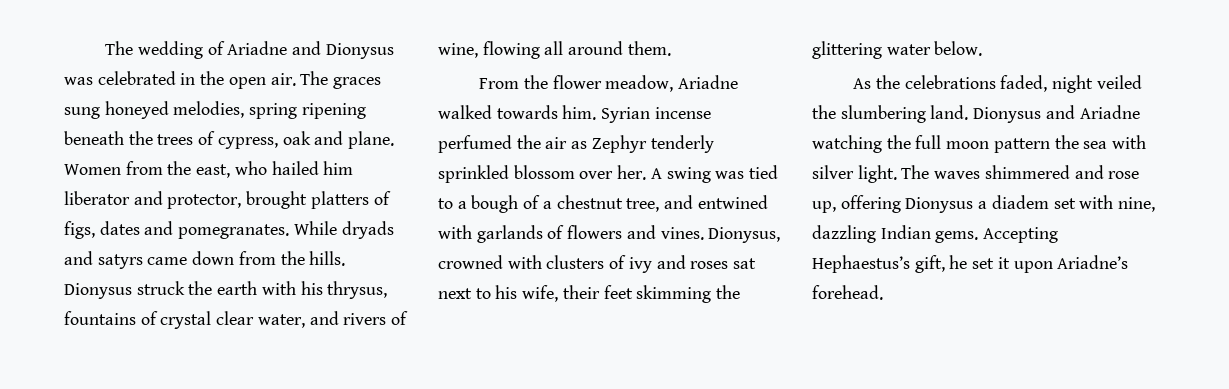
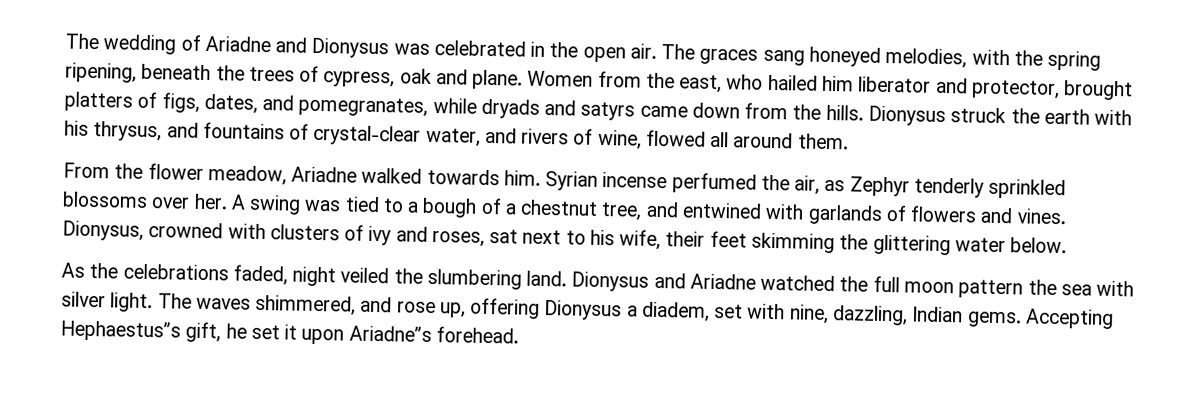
- The graces sung honeyed melodies, spring ripening beneath the trees of cypress, oak and plane.
+ The graces sang honeyed melodies, with the spring ripening, beneath the trees of cypress, oak and plane.
- Women from the east, who hailed him liberator and protector, brought platters of figs, dates and pomegranates. While dryads and satyrs came down from the hills.
+ Women from the east, who hailed him liberator and protector, brought platters of figs, dates, and pomegranates, while dryads and satyrs came down from the hills.
- Dionysus struck the earth with his thrysus, fountains of crystal clear water, and rivers of wine, flowing all around them.
+ Dionysus struck the earth with his thrysus, and fountains of crystal-clear water, and rivers of wine, flowed all around them.
- Syrian incense perfumed the air as Zephyr tenderly sprinkled blossom over her.
+ Syrian incense perfumed the air, as Zephyr tenderly sprinkled blossoms over her.
- Dionysus, crowned with clusters of ivy and roses sat next to his wife, their feet skimming the glittering water below.
+ Dionysus, crowned with clusters of ivy and roses, sat next to his wife, their feet skimming the glittering water below.
- Dionysus and Ariadne watching the full moon pattern the sea with silver light.
+ Dionysus and Ariadne watched the full moon pattern the sea with silver light.
- The waves shimmered and rose up, offering Dionysus a diadem set with nine, dazzling Indian gems.
+ The waves shimmered, and rose up, offering Dionysus a diadem, set with nine, dazzling, Indian gems.
- Accepting Hephaestus’s gift, he set it upon Ariadne’s forehead.
+ Accepting Hephaestus”s gift, he set it upon Ariadne”s forehead.

